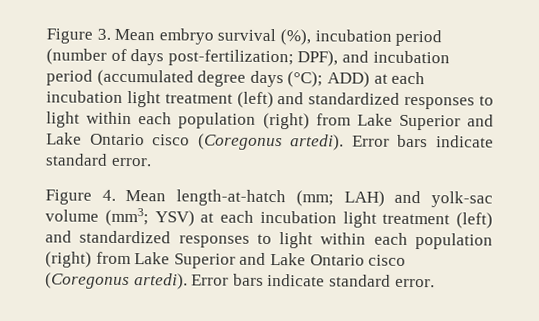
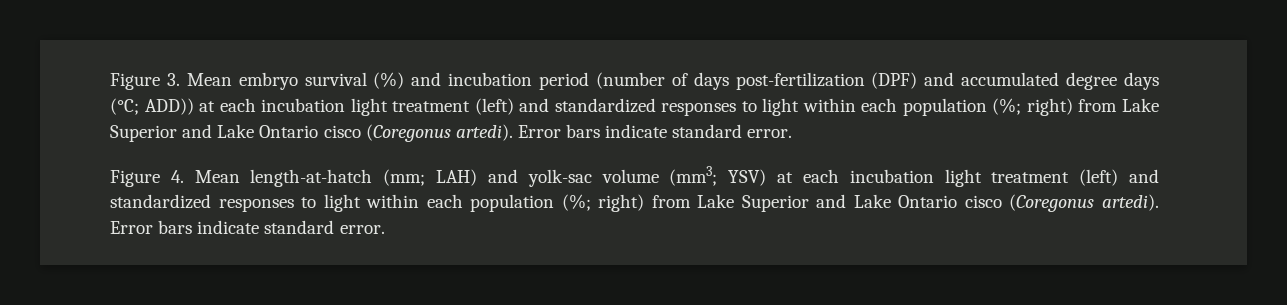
- Figure 3. Mean embryo survival (%), incubation period (number of days post-fertilization; DPF), and incubation period (accumulated degree days (°C); ADD) at each incubation light treatment (left) and standardized responses to light within each population (right) from Lake Superior and Lake Ontario cisco (Coregonus artedi).
+ Figure 3. Mean embryo survival (%) and incubation period (number of days post-fertilization (DPF) and accumulated degree days (°C; ADD)) at each incubation light treatment (left) and standardized responses to light within each population (%; right) from Lake Superior and Lake Ontario cisco (Coregonus artedi).
- Figure 4. Mean length-at-hatch (mm; LAH) and yolk-sac volume (mm3; YSV) at each incubation light treatment (left) and standardized responses to light within each population (right) from Lake Superior and Lake Ontario cisco (Coregonus artedi).
+ Figure 4. Mean length-at-hatch (mm; LAH) and yolk-sac volume (mm3; YSV) at each incubation light treatment (left) and standardized responses to light within each population (%; right) from Lake Superior and Lake Ontario cisco (Coregonus artedi).

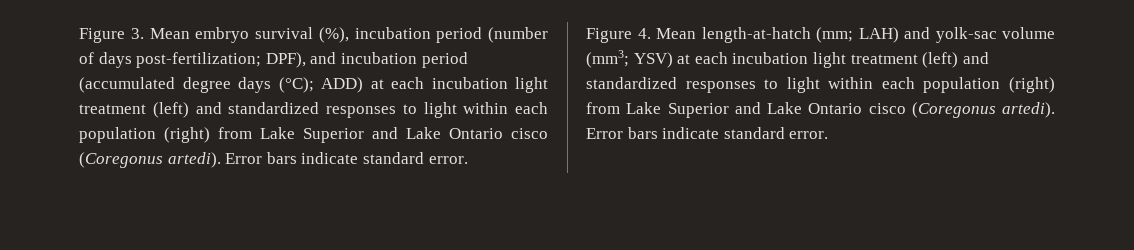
- Figure 3. Mean embryo survival (%) and incubation period (number of days post-fertilization (DPF) and accumulated degree days (°C; ADD)) at each incubation light treatment (left) and standardized responses to light within each population (%; right) from Lake Superior and Lake Ontario cisco (Coregonus artedi).
+ Figure 3. Mean embryo survival (%), incubation period (number of days post-fertilization; DPF), and incubation period (accumulated degree days (°C); ADD) at each incubation light treatment (left) and standardized responses to light within each population (right) from Lake Superior and Lake Ontario cisco (Coregonus artedi).
- Figure 4. Mean length-at-hatch (mm; LAH) and yolk-sac volume (mm3; YSV) at each incubation light treatment (left) and standardized responses to light within each population (%; right) from Lake Superior and Lake Ontario cisco (Coregonus artedi).
+ Figure 4. Mean length-at-hatch (mm; LAH) and yolk-sac volume (mm3; YSV) at each incubation light treatment (left) and standardized responses to light within each population (right) from Lake Superior and Lake Ontario cisco (Coregonus artedi).

